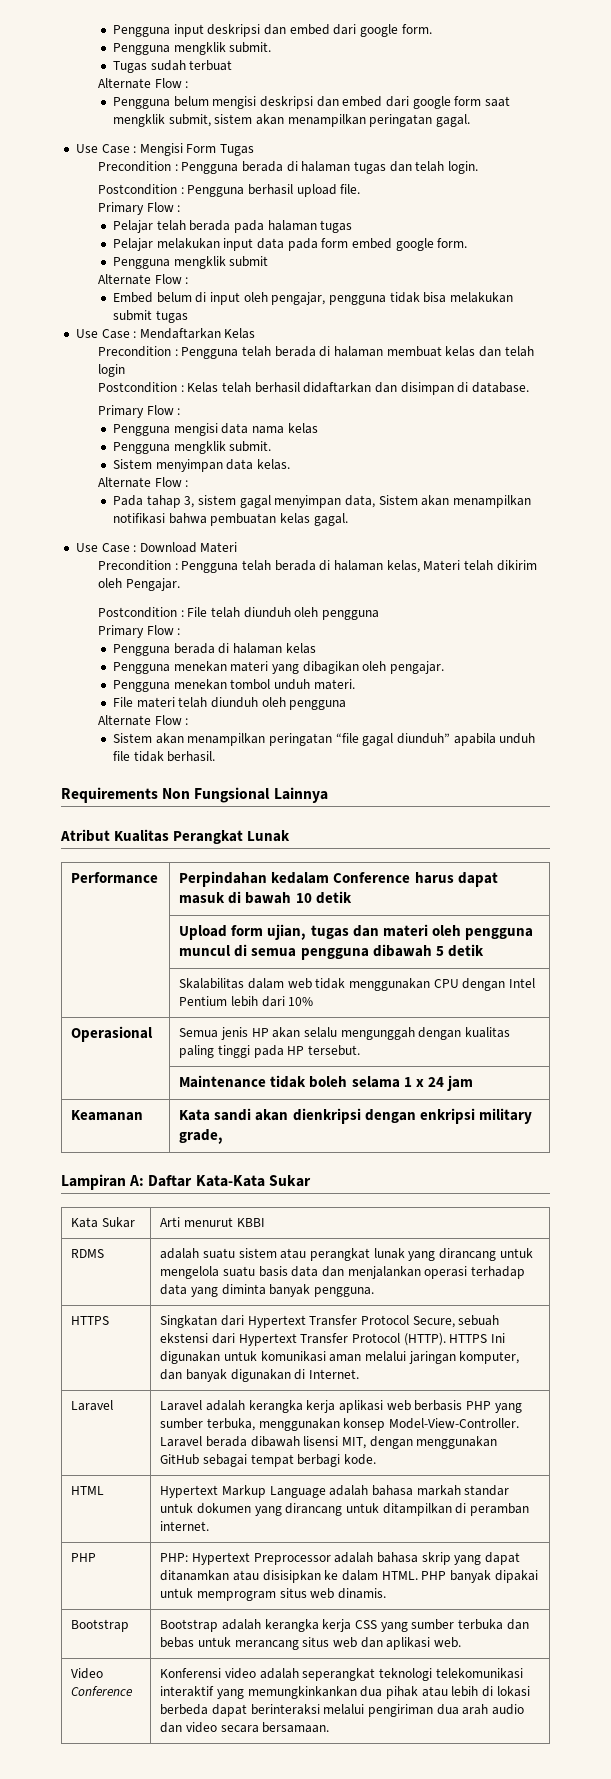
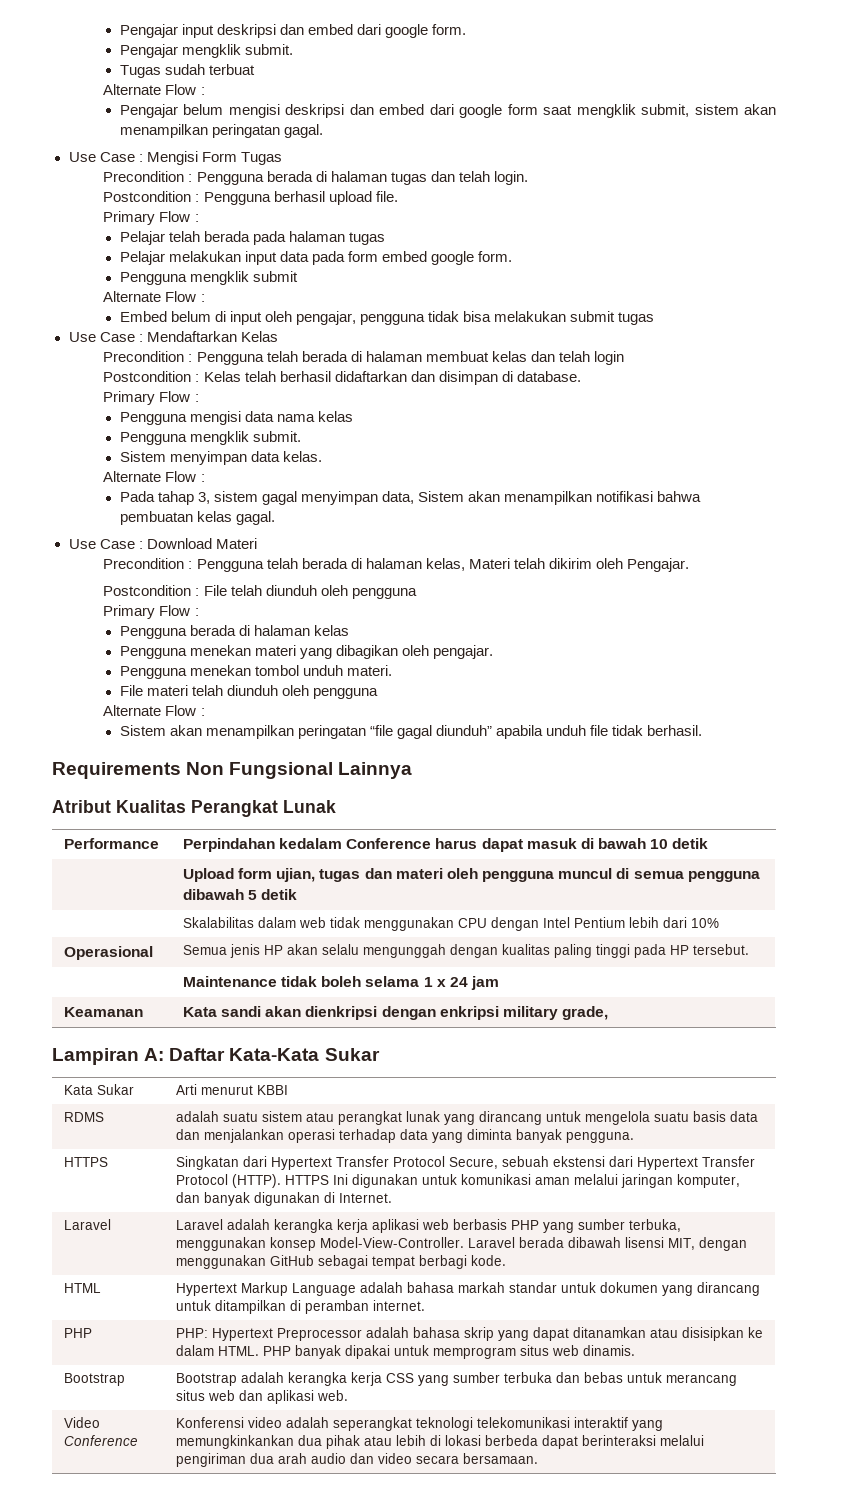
- Pengguna input deskripsi dan embed dari google form.
- Pengguna mengklik submit.
+ Pengajar input deskripsi dan embed dari google form.
+ Pengajar mengklik submit.
- Pengguna belum mengisi deskripsi dan embed dari google form saat mengklik submit, sistem akan menampilkan peringatan gagal.
+ Pengajar belum mengisi deskripsi dan embed dari google form saat mengklik submit, sistem akan menampilkan peringatan gagal.

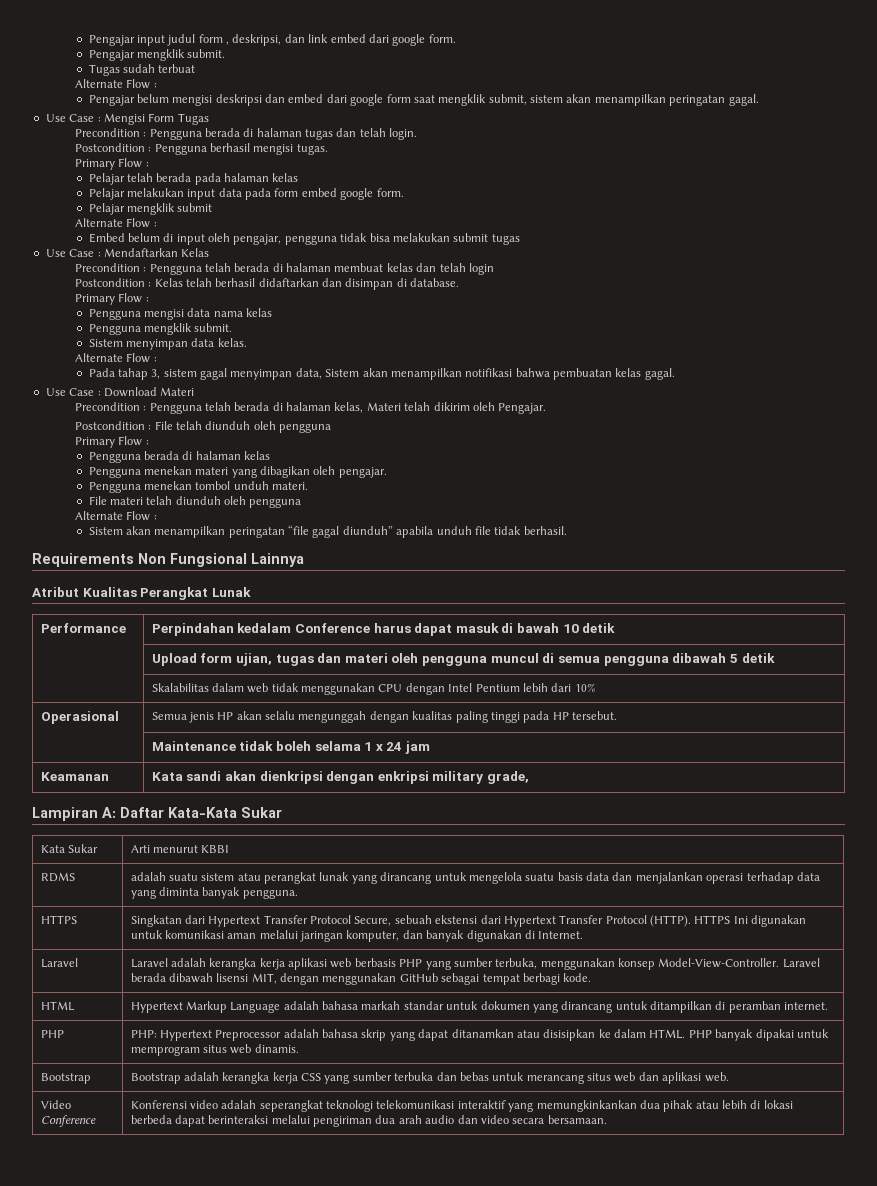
- Pengajar input deskripsi dan embed dari google form.
+ Pengajar input judul form , deskripsi, dan link embed dari google form.
- Postcondition : Pengguna berhasil upload file.
+ Postcondition : Pengguna berhasil mengisi tugas.
- Pelajar telah berada pada halaman tugas
+ Pelajar telah berada pada halaman kelas
- Pengguna mengklik submit
+ Pelajar mengklik submit

